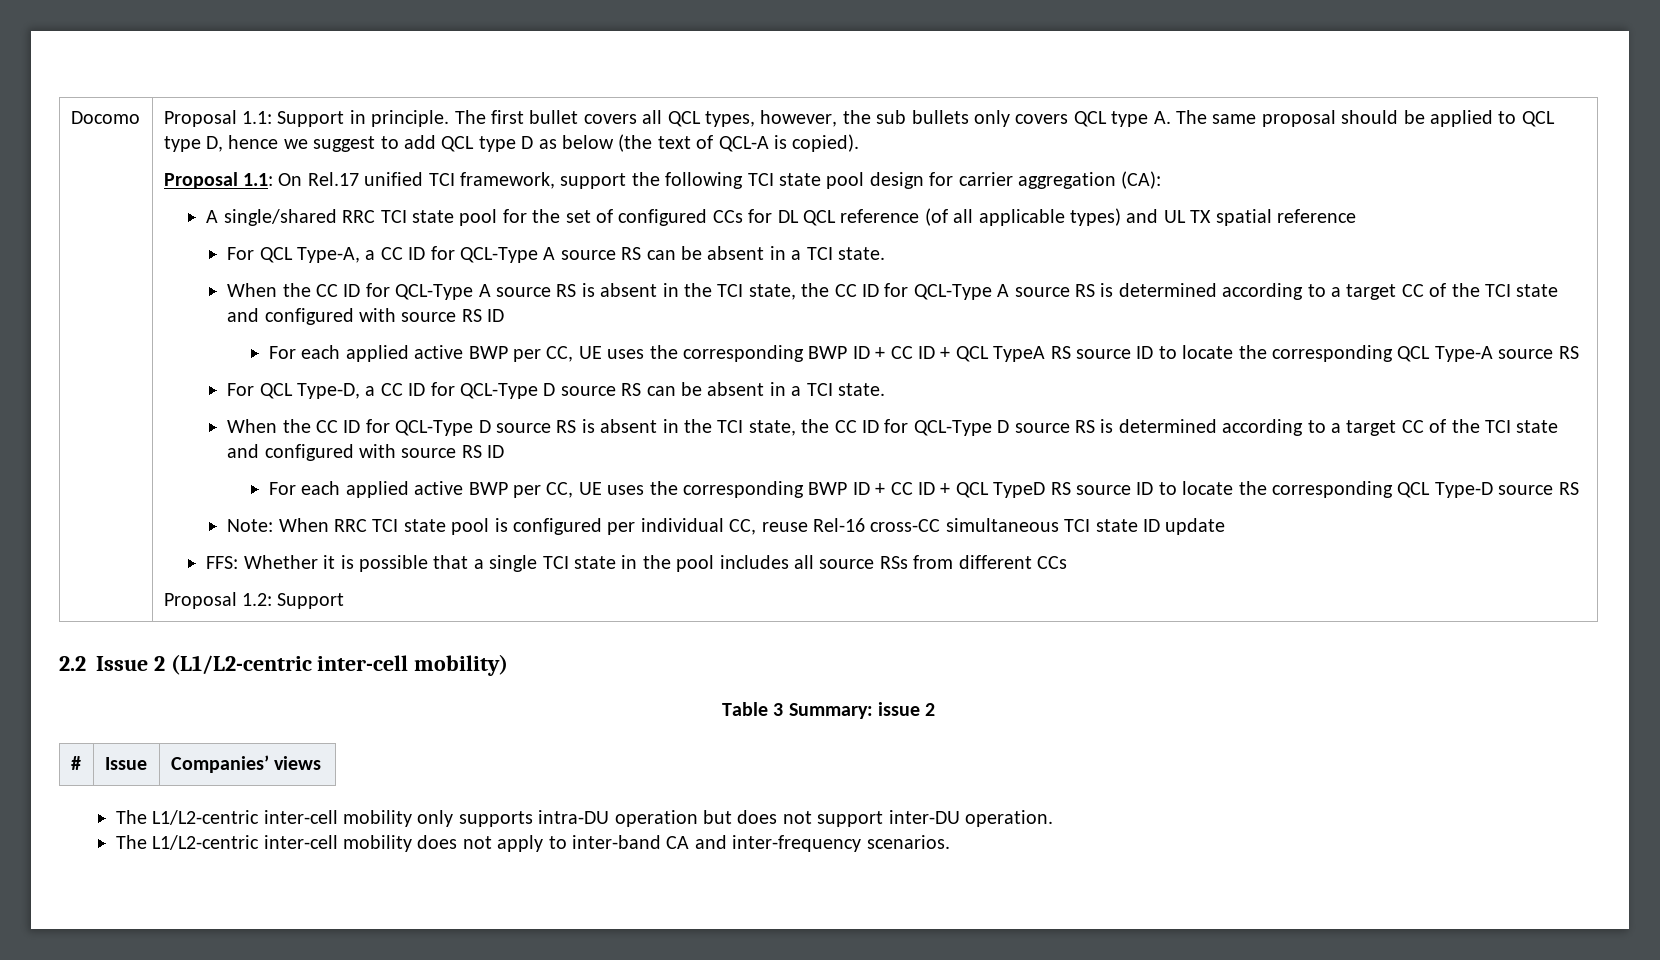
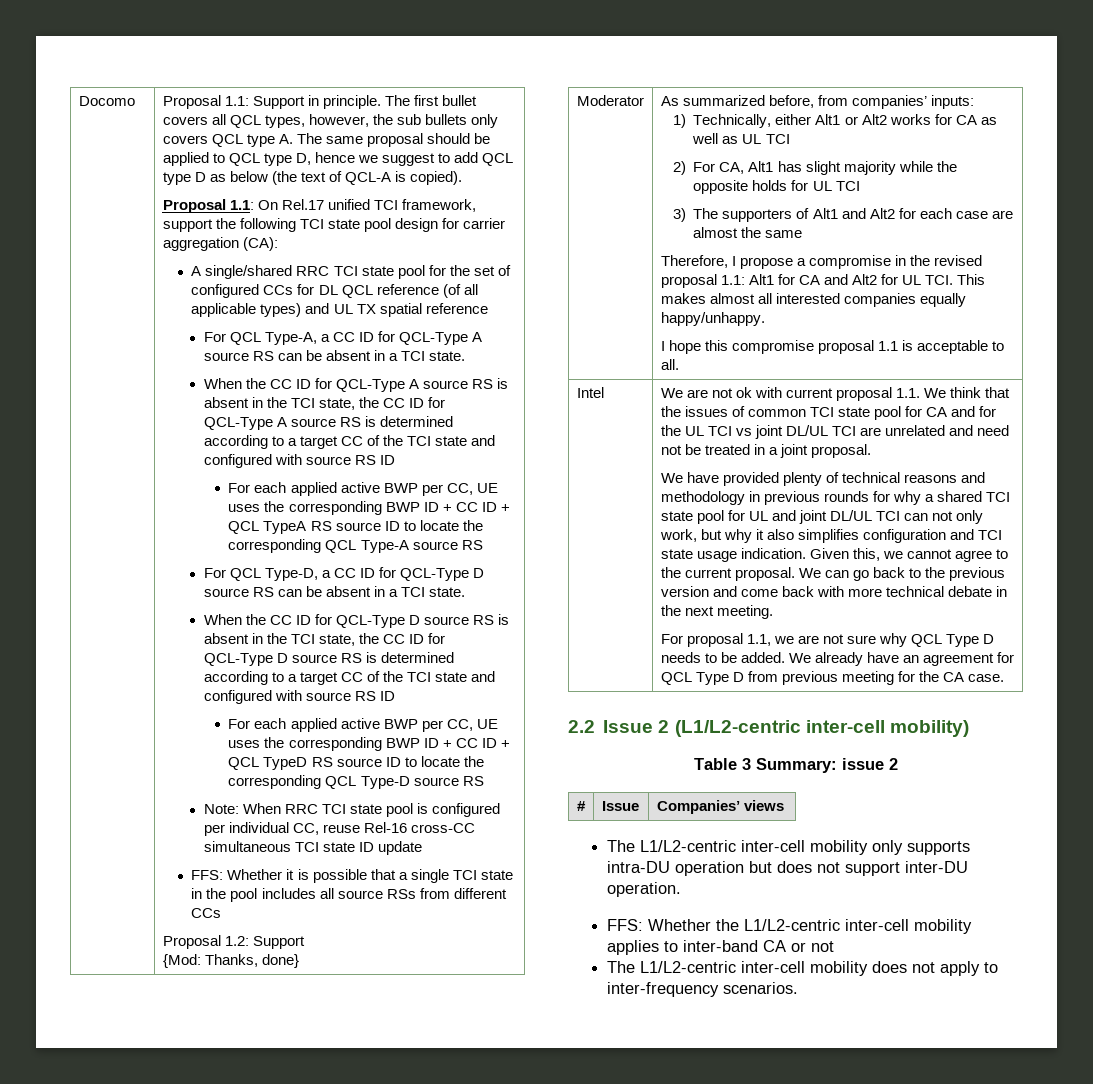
+ {Mod: Thanks, done}
+ Moderator | As summarized before, from companies’ inputs:
+ 1) Technically, either Alt1 or Alt2 works for CA as well as UL TCI
+ 2) For CA, Alt1 has slight majority while the opposite holds for UL TCI
+ 3) The supporters of Alt1 and Alt2 for each case are almost the same
+ Therefore, I propose a compromise in the revised proposal 1.1: Alt1 for CA and Alt2 for UL TCI. This makes almost all interested companies equally happy/unhappy.
+ I hope this compromise proposal 1.1 is acceptable to all.
+ Intel | We are not ok with current proposal 1.1. We think that the issues of common TCI state pool for CA and for the UL TCI vs joint DL/UL TCI are unrelated and need not be treated in a joint proposal.
+ We have provided plenty of technical reasons and methodology in previous rounds for why a shared TCI state pool for UL and joint DL/UL TCI can not only work, but why it also simplifies configuration and TCI state usage indication. Given this, we cannot agree to the current proposal. We can go back to the previous version and come back with more technical debate in the next meeting.
+ For proposal 1.1, we are not sure why QCL Type D needs to be added. We already have an agreement for QCL Type D from previous meeting for the CA case.
+ FFS: Whether the L1/L2-centric inter-cell mobility applies to inter-band CA or not
- The L1/L2-centric inter-cell mobility does not apply to inter-band CA and inter-frequency scenarios.
+ The L1/L2-centric inter-cell mobility does not apply to inter-frequency scenarios.

